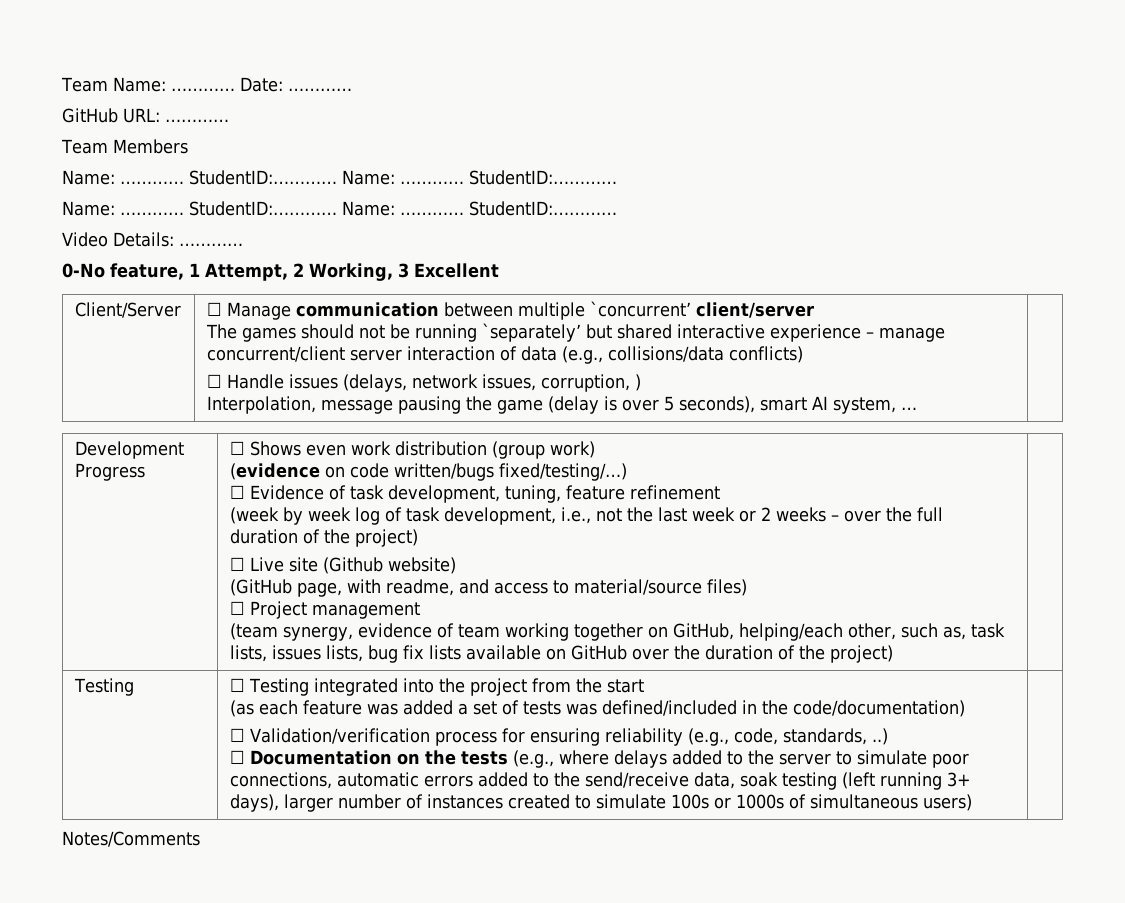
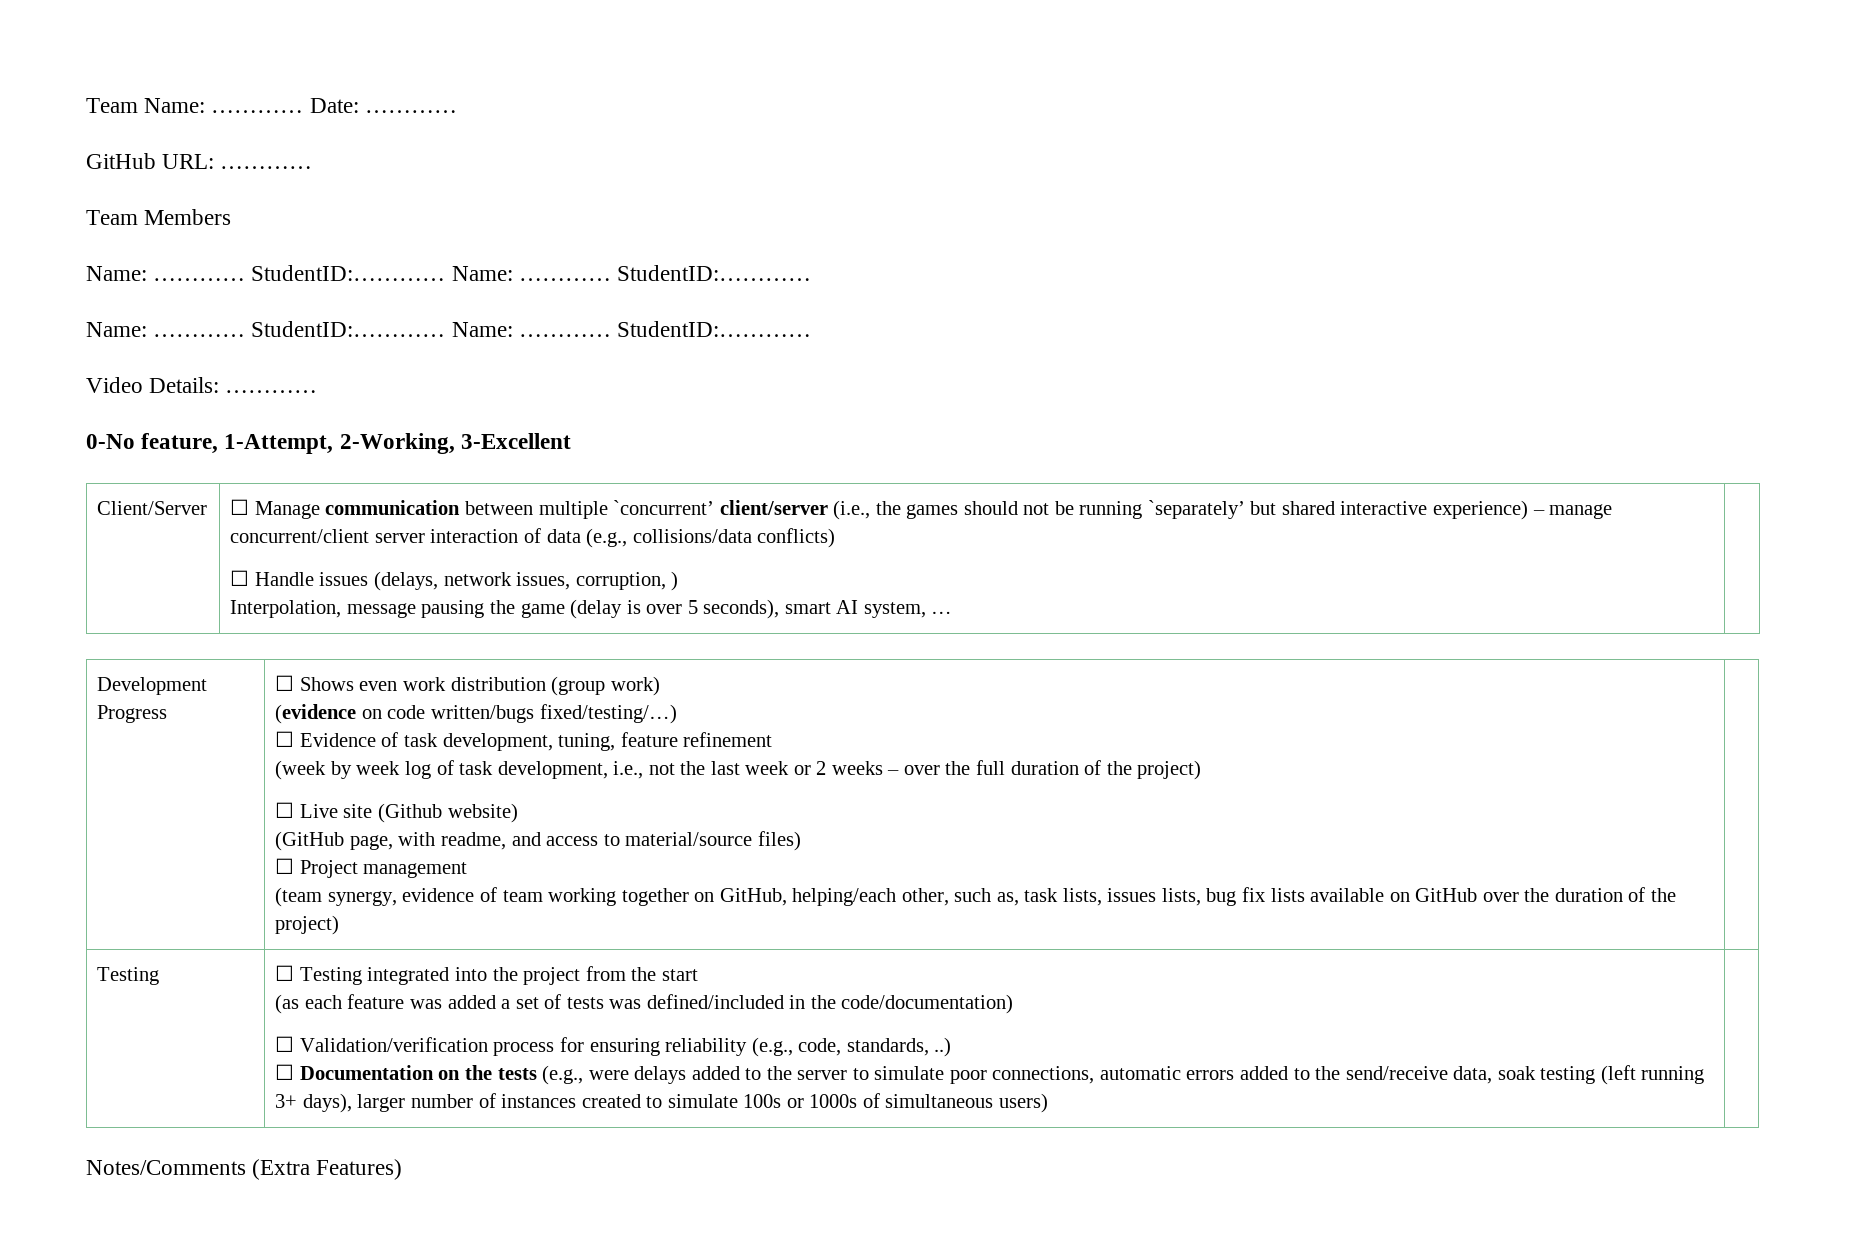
- 0-No feature, 1 Attempt, 2 Working, 3 Excellent
+ 0-No feature, 1-Attempt, 2-Working, 3-Excellent
- ☐ Manage communication between multiple `concurrent’ client/server
- The games should not be running `separately’ but shared interactive experience – manage concurrent/client server interaction of data (e.g., collisions/data conflicts)
+ ☐ Manage communication between multiple `concurrent’ client/server (i.e., the games should not be running `separately’ but shared interactive experience) – manage concurrent/client server interaction of data (e.g., collisions/data conflicts)
- ☐ Documentation on the tests (e.g., where delays added to the server to simulate poor connections, automatic errors added to the send/receive data, soak testing (left running 3+ days), larger number of instances created to simulate 100s or 1000s of simultaneous users)
+ ☐ Documentation on the tests (e.g., were delays added to the server to simulate poor connections, automatic errors added to the send/receive data, soak testing (left running 3+ days), larger number of instances created to simulate 100s or 1000s of simultaneous users)
- Notes/Comments
+ Notes/Comments (Extra Features)

